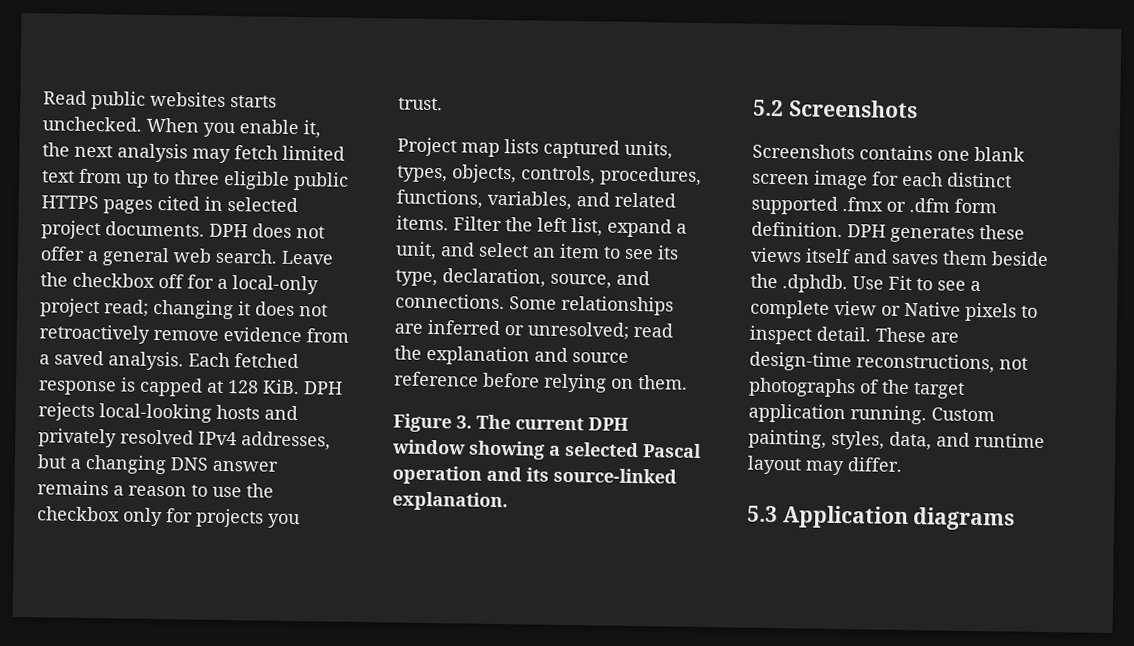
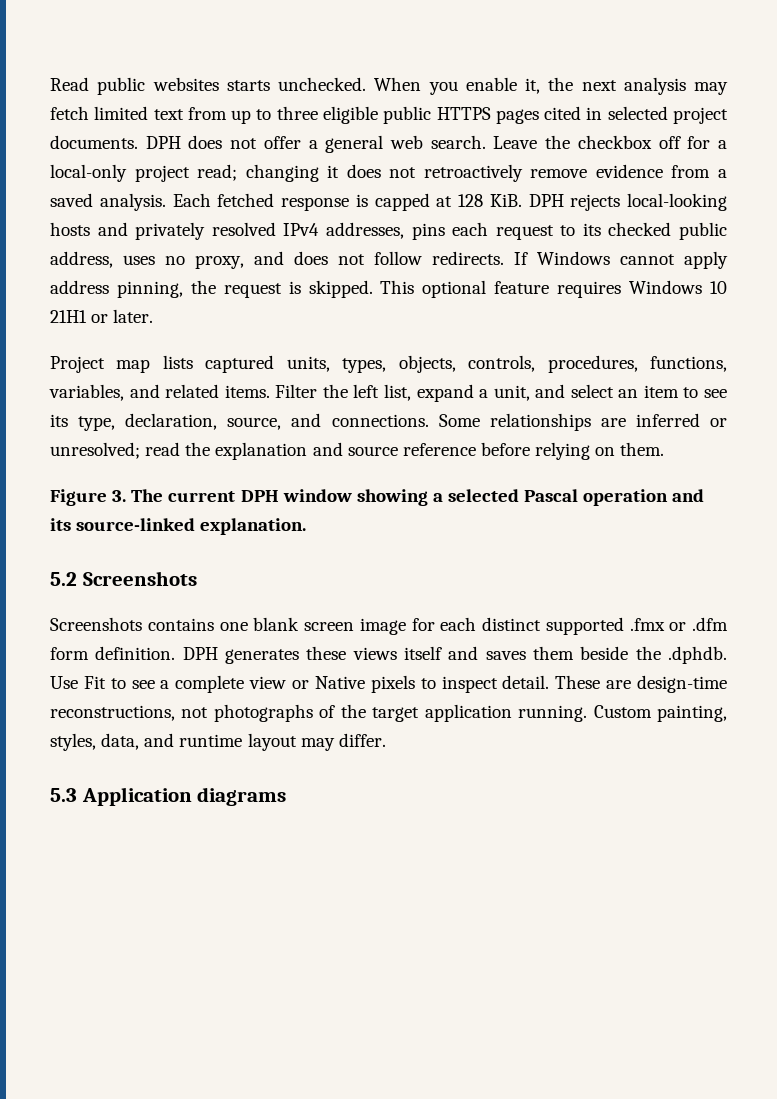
- Each fetched response is capped at 128 KiB. DPH rejects local-looking hosts and privately resolved IPv4 addresses, but a changing DNS answer remains a reason to use the checkbox only for projects you trust.
+ Each fetched response is capped at 128 KiB. DPH rejects local-looking hosts and privately resolved IPv4 addresses, pins each request to its checked public address, uses no proxy, and does not follow redirects. If Windows cannot apply address pinning, the request is skipped. This optional feature requires Windows 10 21H1 or later.

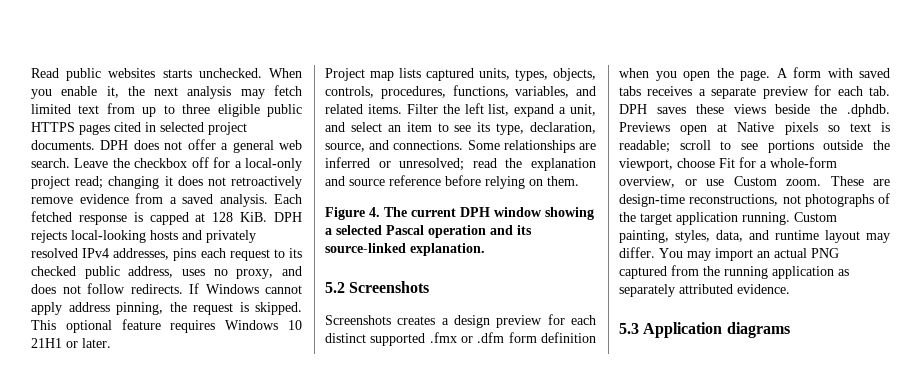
- Figure 3. The current DPH window showing a selected Pascal operation and its source-linked explanation.
+ Figure 4. The current DPH window showing a selected Pascal operation and its source-linked explanation.
- Screenshots contains one blank screen image for each distinct supported .fmx or .dfm form definition. DPH generates these views itself and saves them beside the .dphdb. Use Fit to see a complete view or Native pixels to inspect detail.
+ Screenshots creates a design preview for each distinct supported .fmx or .dfm form definition when you open the page. A form with saved tabs receives a separate preview for each tab. DPH saves these views beside the .dphdb. Previews open at Native pixels so text is readable; scroll to see portions outside the viewport, choose Fit for a whole-form overview, or use Custom zoom.
+ You may import an actual PNG captured from the running application as separately attributed evidence.

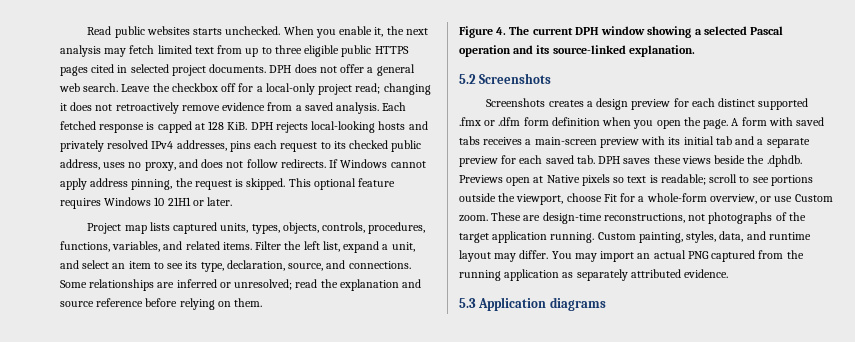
- A form with saved tabs receives a separate preview for each tab. DPH saves these views beside the .dphdb. Previews open at Native pixels so text is readable; scroll to see portions outside the viewport, choose Fit for a whole-form overview, or use Custom zoom.
+ A form with saved tabs receives a main-screen preview with its initial tab and a separate preview for each saved tab. DPH saves these views beside the .dphdb. Previews open at Native pixels so text is readable; scroll to see portions outside the viewport, choose Fit for a whole-form overview, or use Custom zoom.

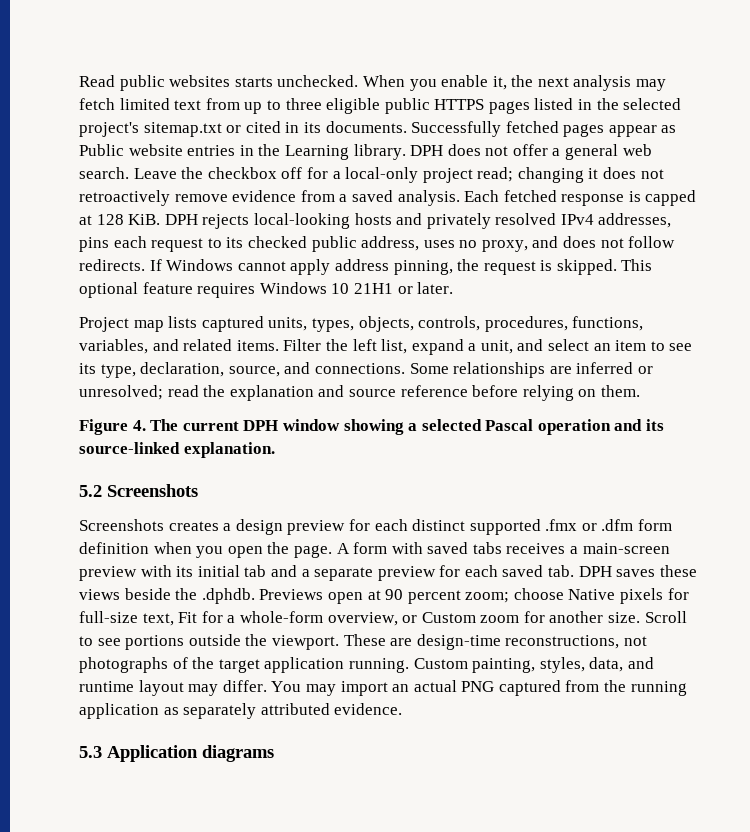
- When you enable it, the next analysis may fetch limited text from up to three eligible public HTTPS pages cited in selected project documents.
+ When you enable it, the next analysis may fetch limited text from up to three eligible public HTTPS pages listed in the selected project's sitemap.txt or cited in its documents. Successfully fetched pages appear as Public website entries in the Learning library.
- A form with saved tabs receives a main-screen preview with its initial tab and a separate preview for each saved tab. DPH saves these views beside the .dphdb. Previews open at Native pixels so text is readable; scroll to see portions outside the viewport, choose Fit for a whole-form overview, or use Custom zoom.
+ A form with saved tabs receives a main-screen preview with its initial tab and a separate preview for each saved tab. DPH saves these views beside the .dphdb. Previews open at 90 percent zoom; choose Native pixels for full-size text, Fit for a whole-form overview, or Custom zoom for another size. Scroll to see portions outside the viewport.

